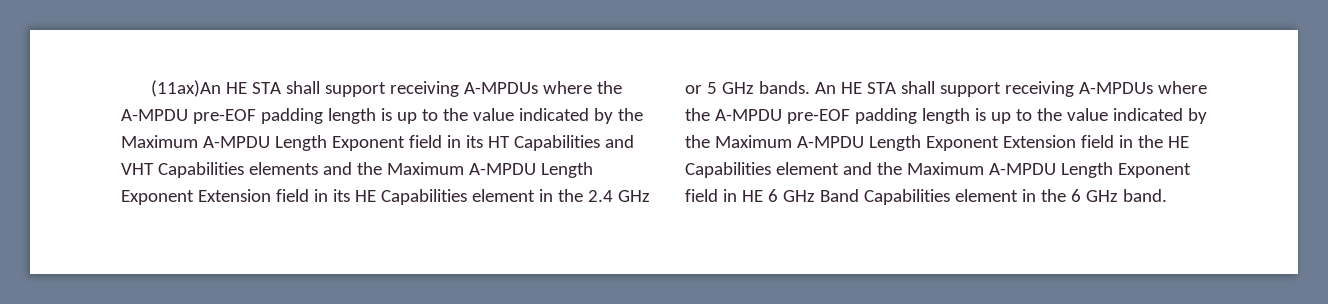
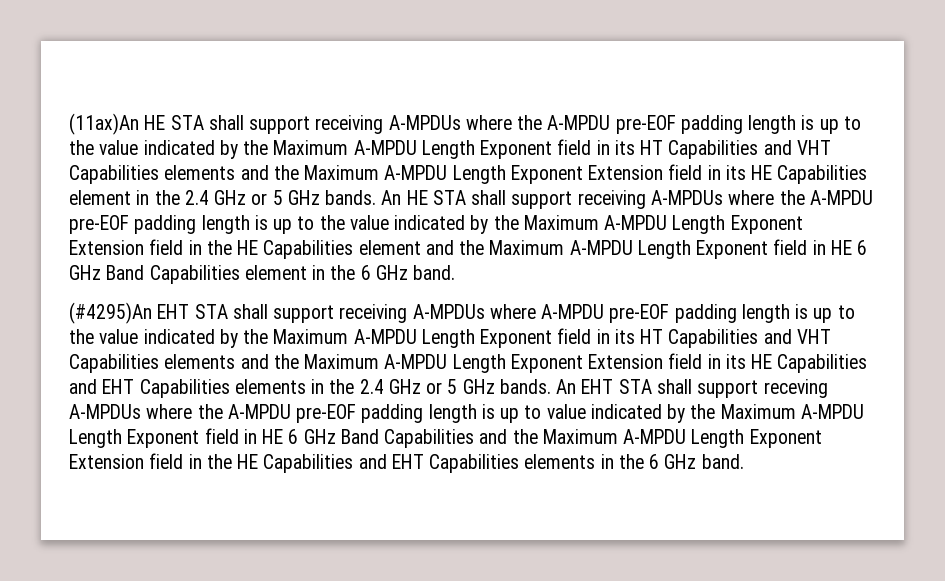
+ (#4295)An EHT STA shall support receiving A-MPDUs where A-MPDU pre-EOF padding length is up to the value indicated by the Maximum A-MPDU Length Exponent field in its HT Capabilities and VHT Capabilities elements and the Maximum A-MPDU Length Exponent Extension field in its HE Capabilities and EHT Capabilities elements in the 2.4 GHz or 5 GHz bands. An EHT STA shall support receving A-MPDUs where the A-MPDU pre-EOF padding length is up to value indicated by the Maximum A-MPDU Length Exponent field in HE 6 GHz Band Capabilities and the Maximum A-MPDU Length Exponent Extension field in the HE Capabilities and EHT Capabilities elements in the 6 GHz band.

